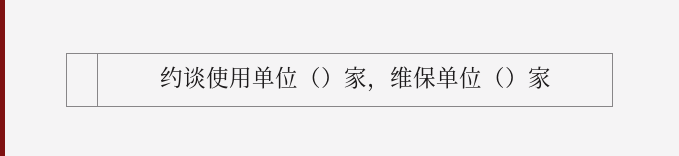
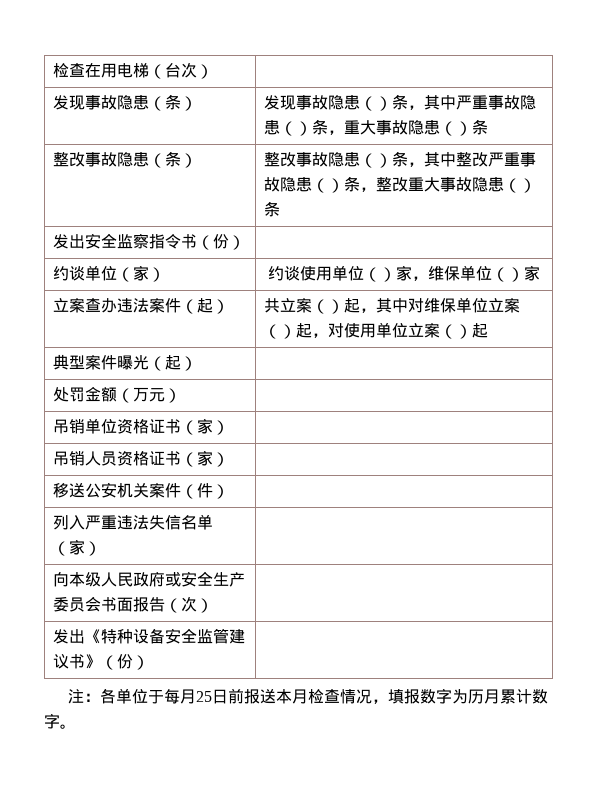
- | 约谈使用单位（）家，维保单位（）家
+ 检查在用电梯（台次） |
+ 发现事故隐患（条） | 发现事故隐患（）条，其中严重事故隐患（）条，重大事故隐患（）条
+ 整改事故隐患（条） | 整改事故隐患（）条，其中整改严重事故隐患（）条，整改重大事故隐患（）条
+ 发出安全监察指令书（份） |
+ 约谈单位（家） | 约谈使用单位（）家，维保单位（）家
+ 立案查办违法案件（起） | 共立案（）起，其中对维保单位立案（）起，对使用单位立案（）起
+ 典型案件曝光（起） |
+ 处罚金额（万元） |
+ 吊销单位资格证书（家） |
+ 吊销人员资格证书（家） |
+ 移送公安机关案件（件） |
+ 列入严重违法失信名单（家） |
+ 向本级人民政府或安全生产委员会书面报告（次） |
+ 发出《特种设备安全监管建议书》（份） |
+ 注：各单位于每月25日前报送本月检查情况，填报数字为历月累计数字。

